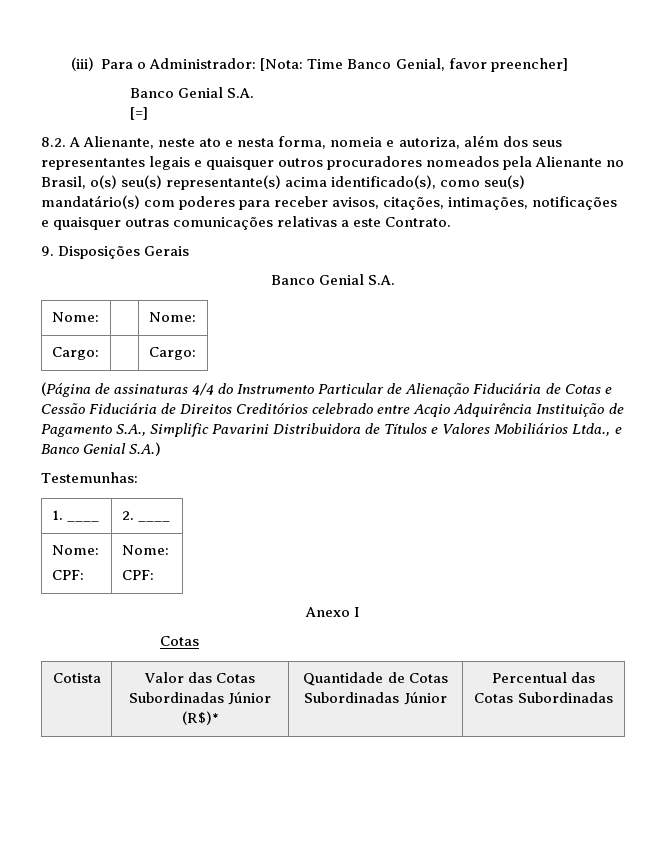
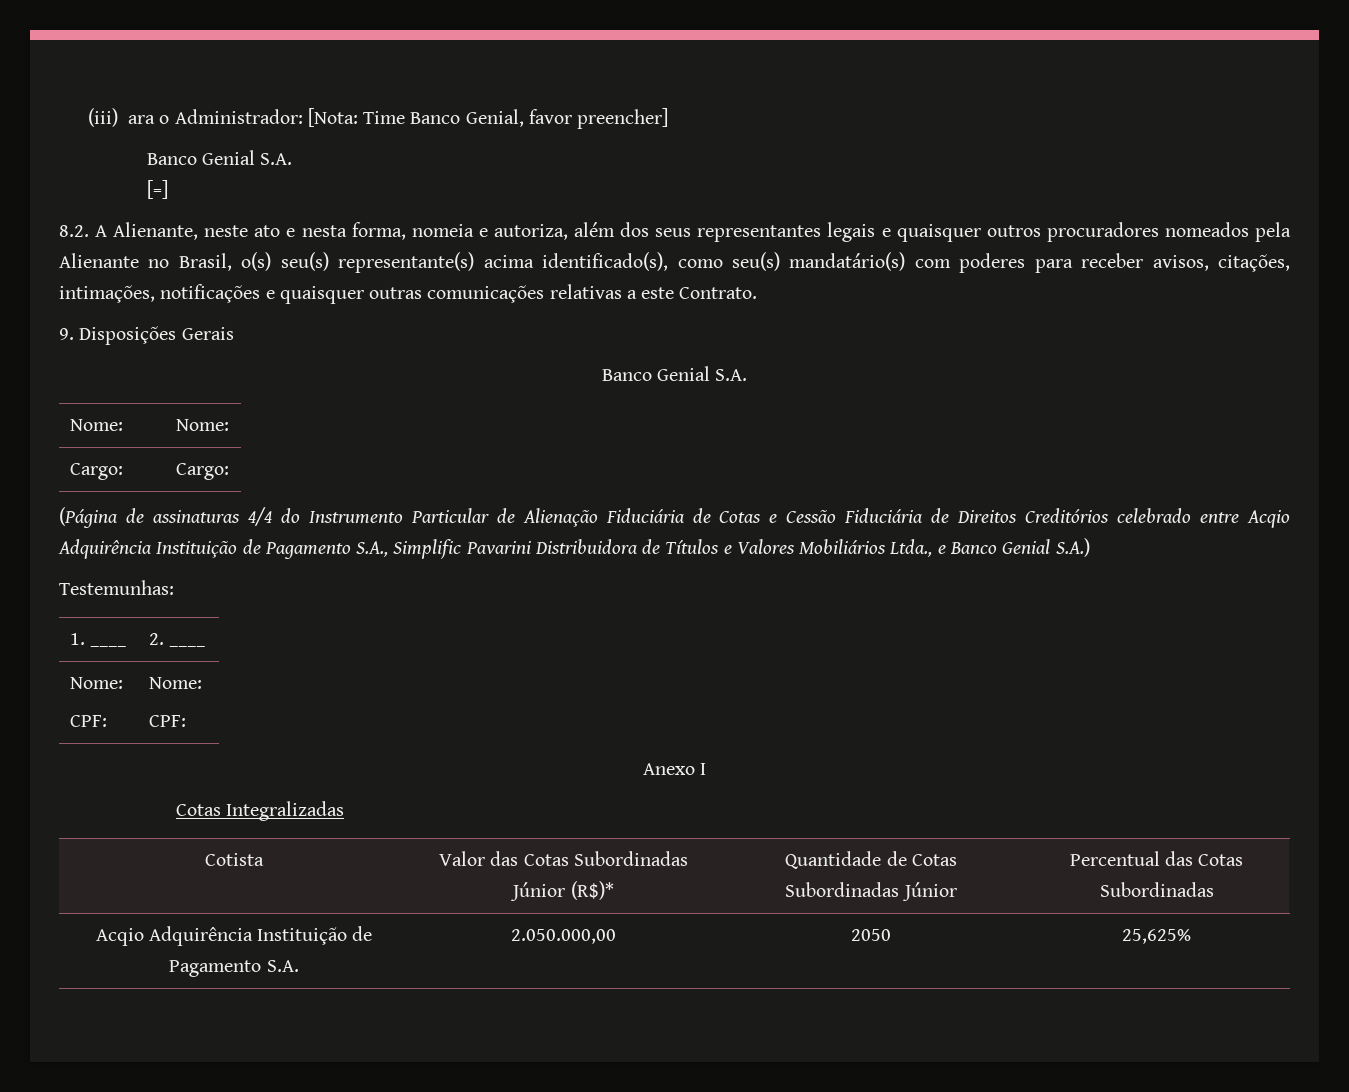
- (iii) Para o Administrador: [Nota: Time Banco Genial, favor preencher]
+ (iii) ara o Administrador: [Nota: Time Banco Genial, favor preencher]
  Anexo I
- Cotas
+ Cotas Integralizadas
+ Acqio Adquirência Instituição de Pagamento S.A. | 2.050.000,00 | 2050 | 25,625%

